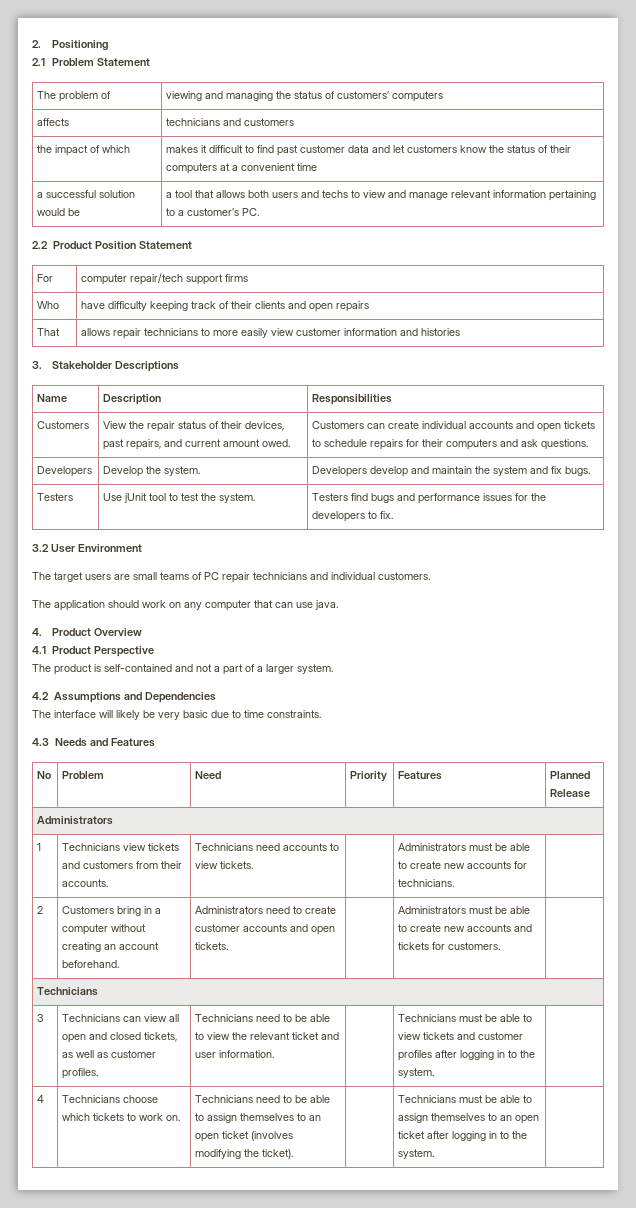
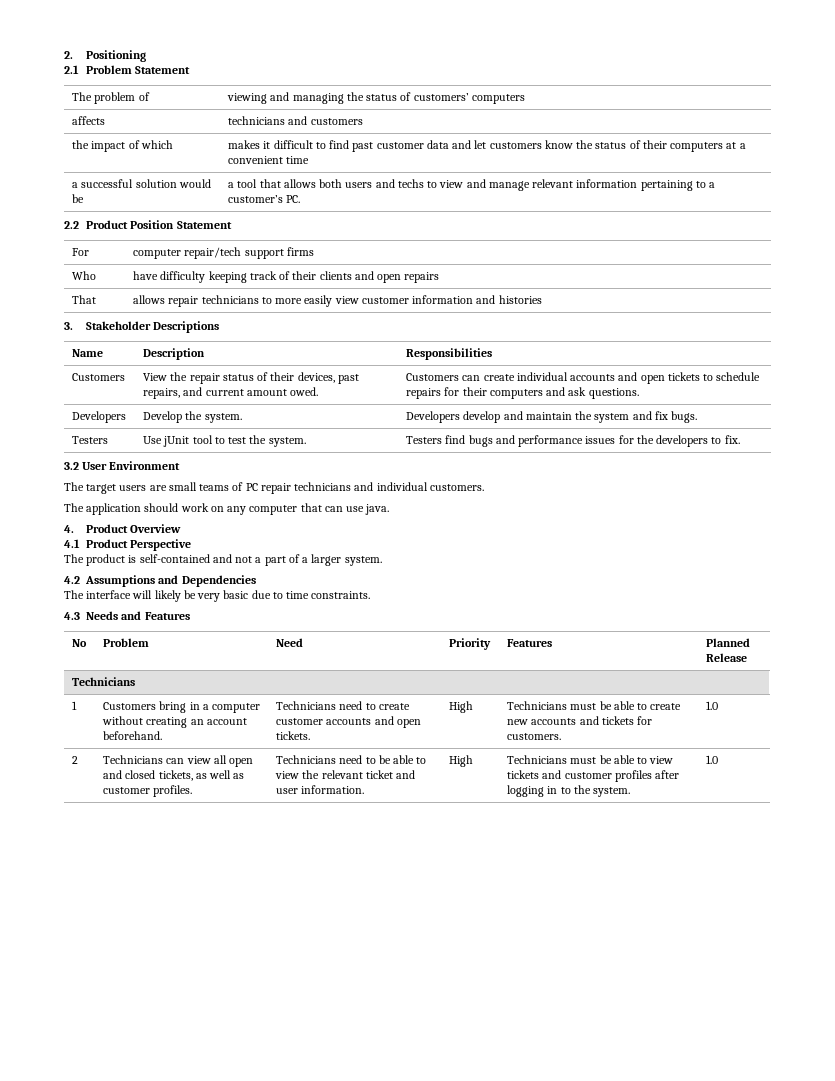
  No | Problem | Need | Priority | Features | Planned Release
- Administrators
- 1 | Technicians view tickets and customers from their accounts. | Technicians need accounts to view tickets. | | Administrators must be able to create new accounts for technicians. |
- 2 | Customers bring in a computer without creating an account beforehand. | Administrators need to create customer accounts and open tickets. | | Administrators must be able to create new accounts and tickets for customers. |
  Technicians
- 3
+ 1 | Customers bring in a computer without creating an account beforehand. | Technicians need to create customer accounts and open tickets. | High | Technicians must be able to create new accounts and tickets for customers. | 1.0
+ 2
- Technicians need to be able to view the relevant ticket and user information.
+ Technicians need to be able to view the relevant ticket and user information. | High
- Technicians must be able to view tickets and customer profiles after logging in to the system. |
- 4 | Technicians choose which tickets to work on. | Technicians need to be able to assign themselves to an open ticket (involves modifying the ticket). | | Technicians must be able to assign themselves to an open ticket after logging in to the system.
+ Technicians must be able to view tickets and customer profiles after logging in to the system. | 1.0

